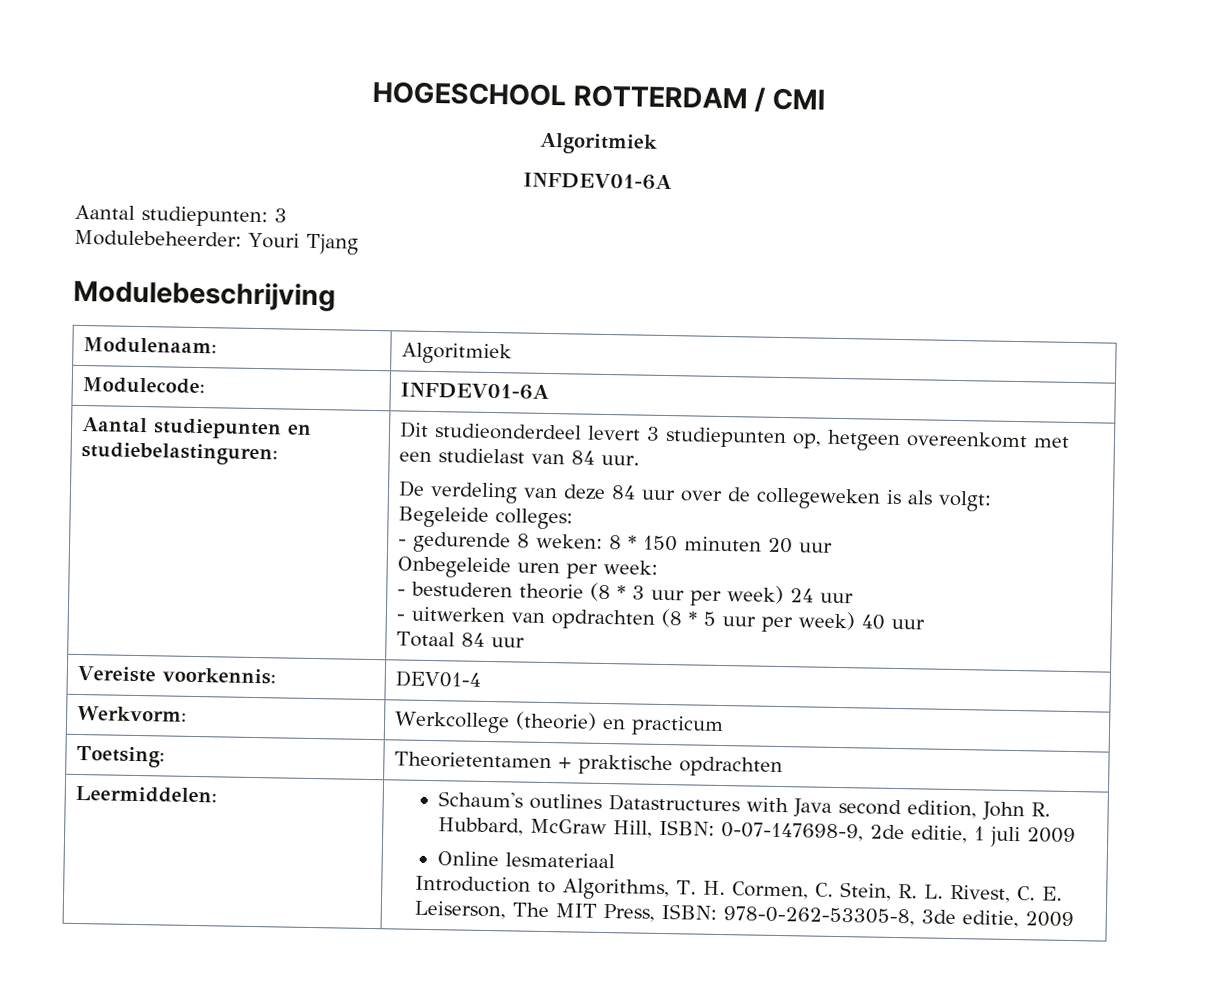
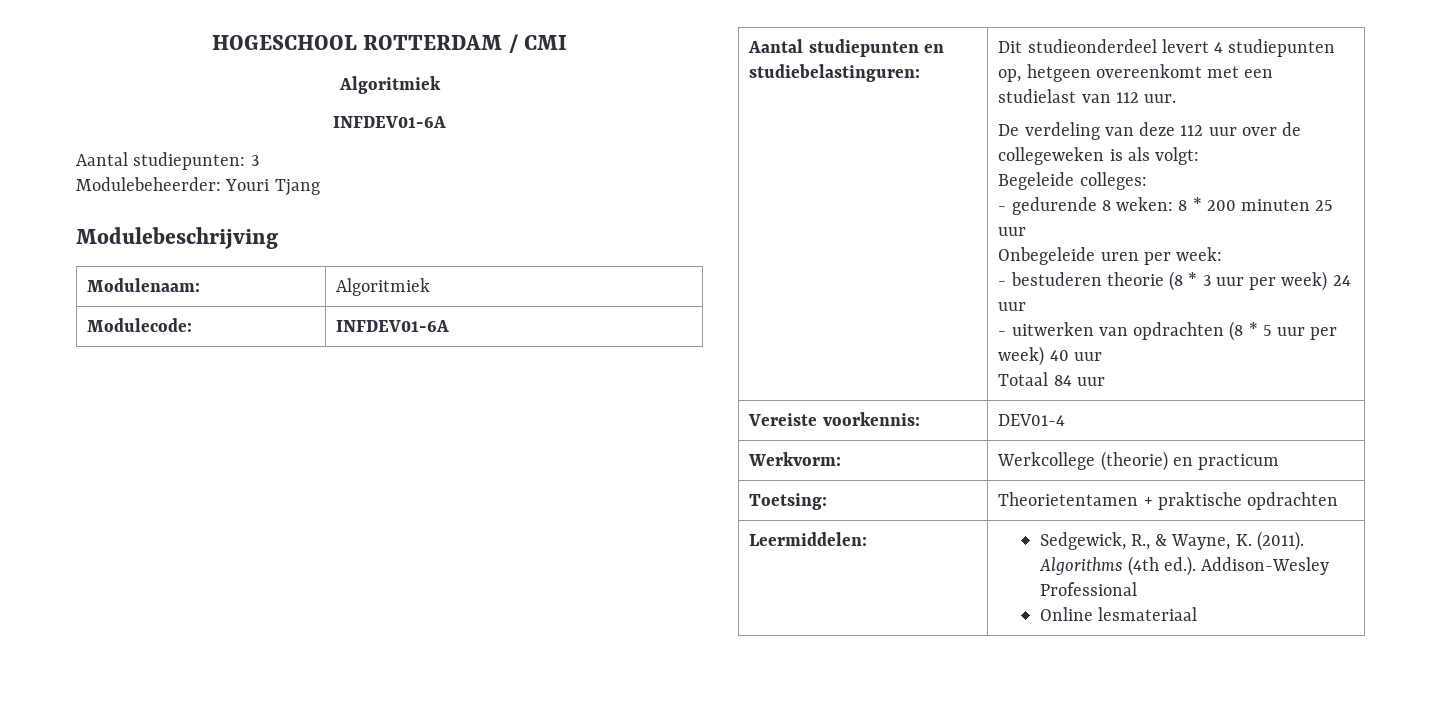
- Dit studieonderdeel levert 3 studiepunten op, hetgeen overeenkomt met een studielast van 84 uur.
+ Dit studieonderdeel levert 4 studiepunten op, hetgeen overeenkomt met een studielast van 112 uur.
- De verdeling van deze 84 uur over de collegeweken is als volgt:
+ De verdeling van deze 112 uur over de collegeweken is als volgt:
- - gedurende 8 weken: 8 * 150 minuten 20 uur
+ - gedurende 8 weken: 8 * 200 minuten 25 uur
- Schaum's outlines Datastructures with Java second edition, John R. Hubbard, McGraw Hill, ISBN: 0-07-147698-9, 2de editie, 1 juli 2009
+ Sedgewick, R., & Wayne, K. (2011). Algorithms (4th ed.). Addison-Wesley Professional
  Online lesmateriaal
- Introduction to Algorithms, T. H. Cormen, C. Stein, R. L. Rivest, C. E. Leiserson, The MIT Press, ISBN: 978-0-262-53305-8, 3de editie, 2009

